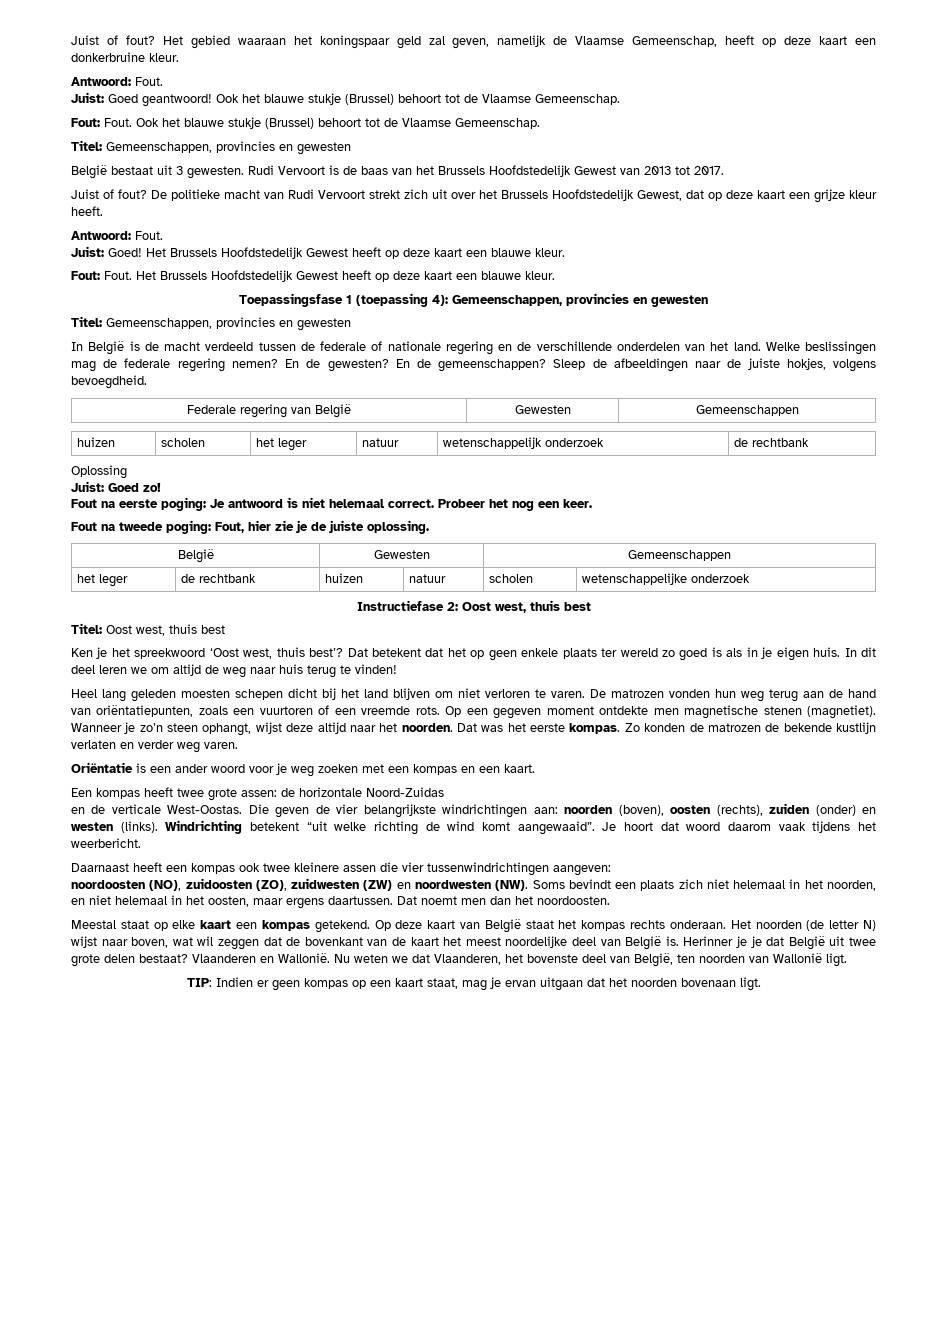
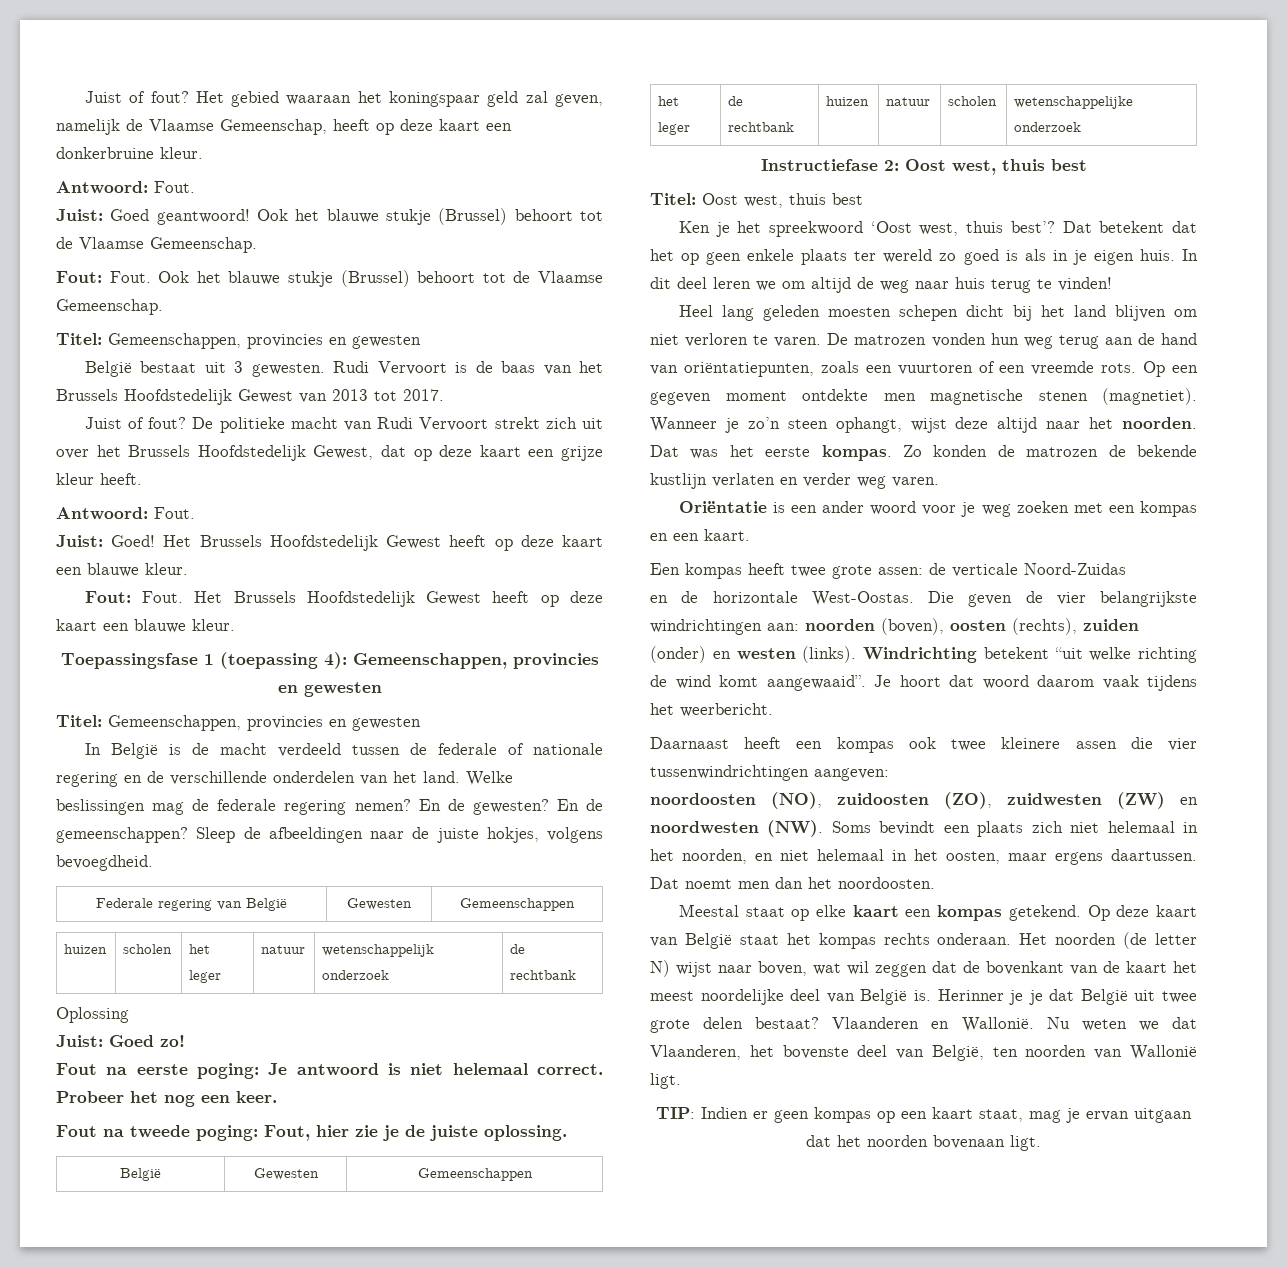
- Een kompas heeft twee grote assen: de horizontale Noord-Zuidas
+ Een kompas heeft twee grote assen: de verticale Noord-Zuidas
- en de verticale West-Oostas.
+ en de horizontale West-Oostas.

